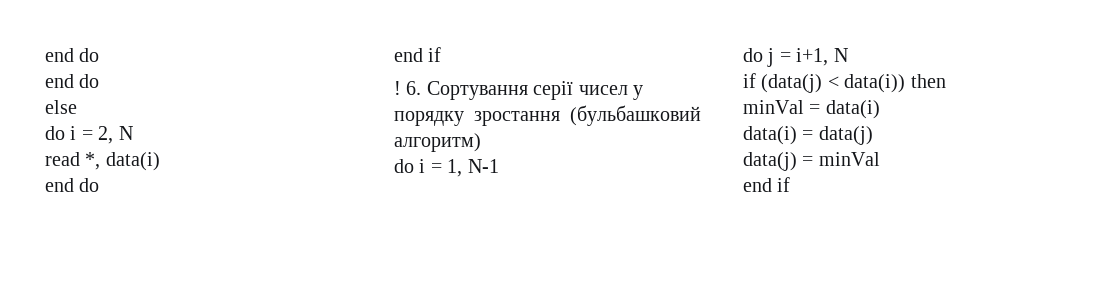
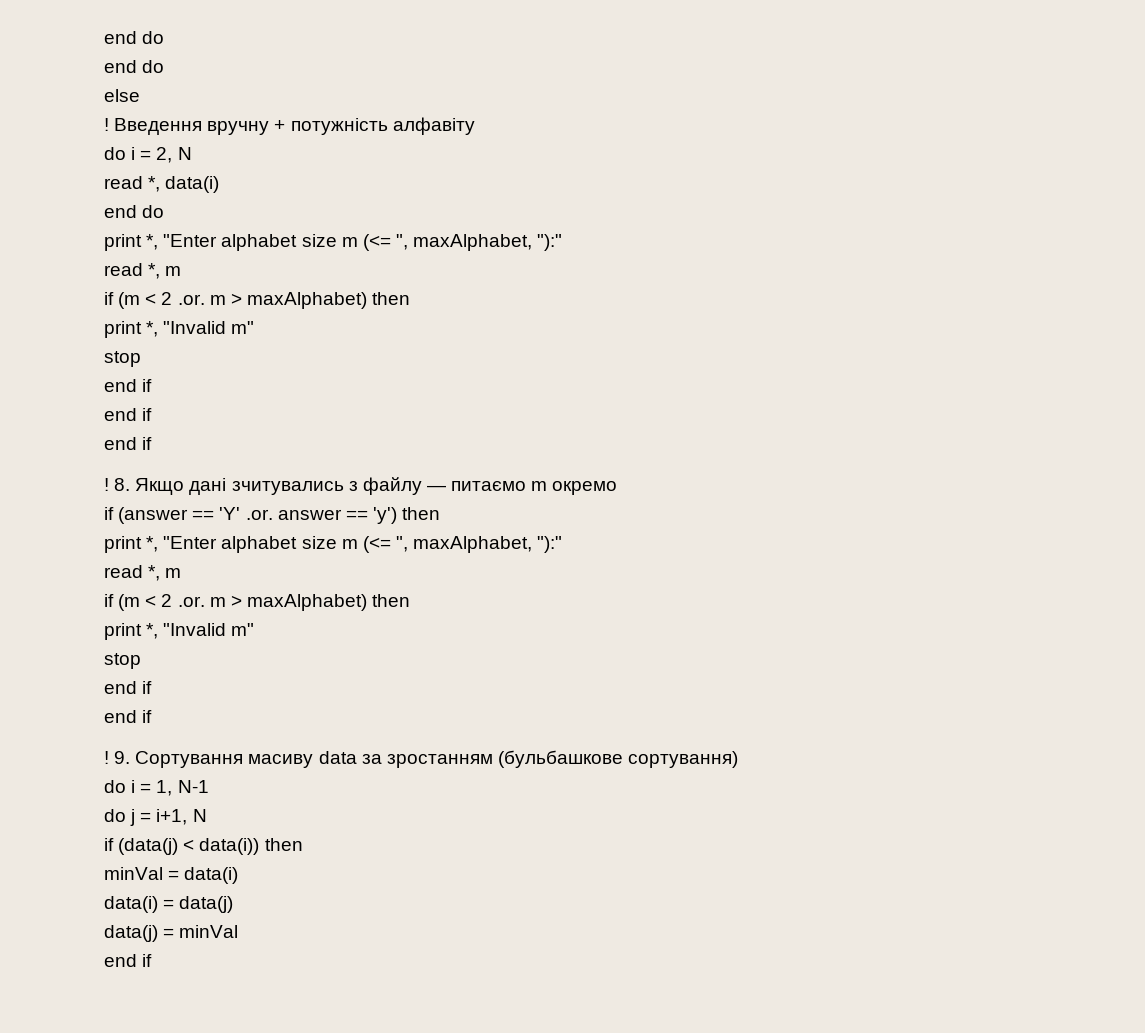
+ ! Введення вручну + потужність алфавіту
  read *, data(i)
  end do
+ print *, "Enter alphabet size m (<= ", maxAlphabet, "):"
+ read *, m
+ if (m < 2 .or. m > maxAlphabet) then
+ print *, "Invalid m"
+ stop
  end if
- ! 6. Сортування серії чисел у порядку зростання (бульбашковий алгоритм)
+ end if
+ end if
+ ! 8. Якщо дані зчитувались з файлу — питаємо m окремо
+ if (answer == 'Y' .or. answer == 'y') then
+ print *, "Enter alphabet size m (<= ", maxAlphabet, "):"
+ read *, m
+ if (m < 2 .or. m > maxAlphabet) then
+ print *, "Invalid m"
+ stop
+ end if
+ end if
+ ! 9. Сортування масиву data за зростанням (бульбашкове сортування)

